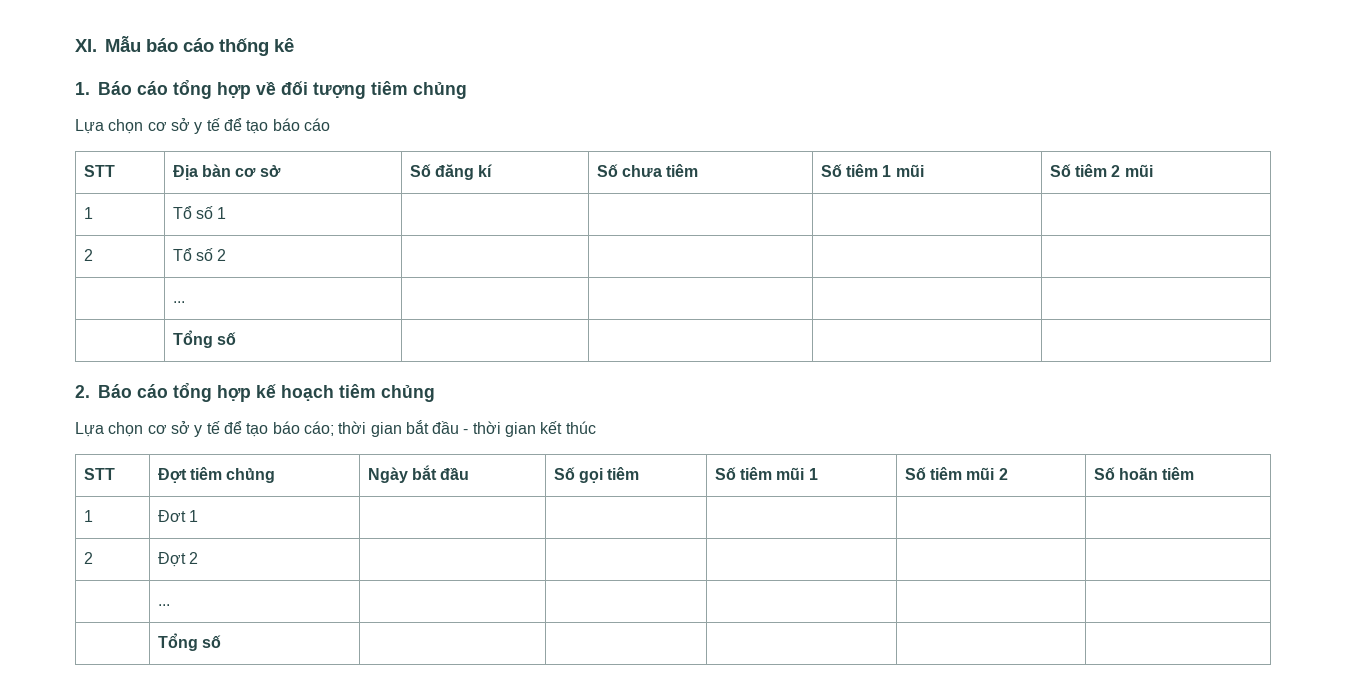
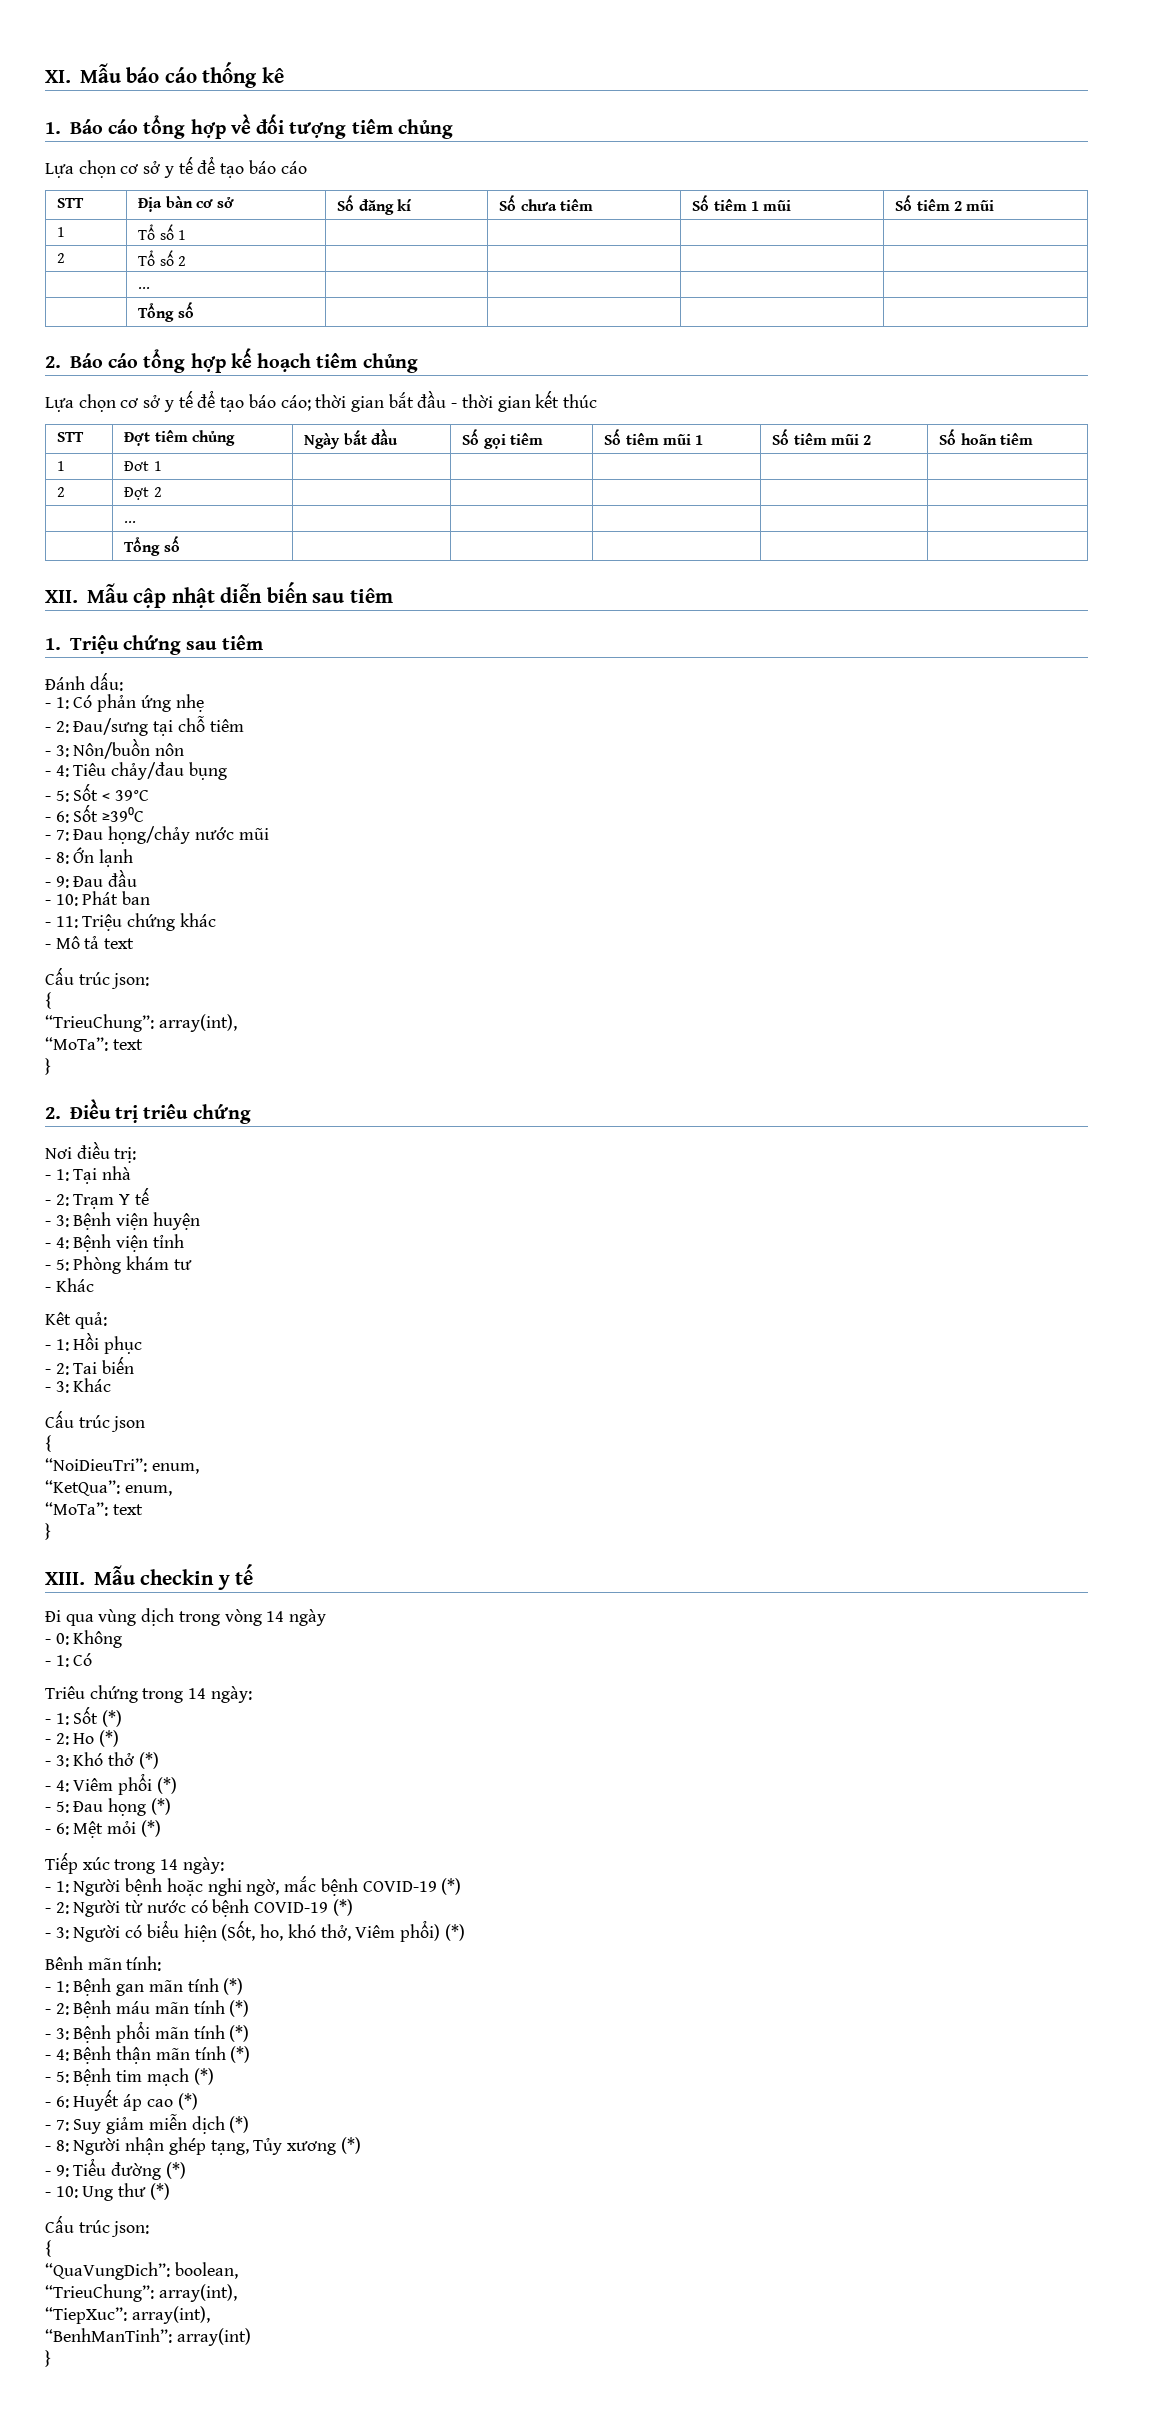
+ XII. Mẫu cập nhật diễn biến sau tiêm
+ 1. Triệu chứng sau tiêm
+ Đánh dấu:
+ - 1: Có phản ứng nhẹ
+ - 2: Đau/sưng tại chỗ tiêm
+ - 3: Nôn/buồn nôn
+ - 4: Tiêu chảy/đau bụng
+ - 5: Sốt < 39°C
+ - 6: Sốt ≥39⁰C
+ - 7: Đau họng/chảy nước mũi
+ - 8: Ớn lạnh
+ - 9: Đau đầu
+ - 10: Phát ban
+ - 11: Triệu chứng khác
+ - Mô tả text
+ Cấu trúc json:
+ {
+ “TrieuChung”: array(int),
+ “MoTa”: text
+ }
+ 2. Điều trị triêu chứng
+ Nơi điều trị:
+ - 1: Tại nhà
+ - 2: Trạm Y tế
+ - 3: Bệnh viện huyện
+ - 4: Bệnh viện tỉnh
+ - 5: Phòng khám tư
+ - Khác
+ Kêt quả:
+ - 1: Hồi phục
+ - 2: Tai biến
+ - 3: Khác
+ Cấu trúc json
+ {
+ “NoiDieuTri”: enum,
+ “KetQua”: enum,
+ “MoTa”: text
+ }
+ XIII. Mẫu checkin y tế
+ Đi qua vùng dịch trong vòng 14 ngày
+ - 0: Không
+ - 1: Có
+ Triêu chứng trong 14 ngày:
+ - 1: Sốt (*)
+ - 2: Ho (*)
+ - 3: Khó thở (*)
+ - 4: Viêm phổi (*)
+ - 5: Đau họng (*)
+ - 6: Mệt mỏi (*)
+ Tiếp xúc trong 14 ngày:
+ - 1: Người bệnh hoặc nghi ngờ, mắc bệnh COVID-19 (*)
+ - 2: Người từ nước có bệnh COVID-19 (*)
+ - 3: Người có biểu hiện (Sốt, ho, khó thở, Viêm phổi) (*)
+ Bênh mãn tính:
+ - 1: Bệnh gan mãn tính (*)
+ - 2: Bệnh máu mãn tính (*)
+ - 3: Bệnh phổi mãn tính (*)
+ - 4: Bệnh thận mãn tính (*)
+ - 5: Bệnh tim mạch (*)
+ - 6: Huyết áp cao (*)
+ - 7: Suy giảm miễn dịch (*)
+ - 8: Người nhận ghép tạng, Tủy xương (*)
+ - 9: Tiểu đường (*)
+ - 10: Ung thư (*)
+ Cấu trúc json:
+ {
+ “QuaVungDich”: boolean,
+ “TrieuChung”: array(int),
+ “TiepXuc”: array(int),
+ “BenhManTinh”: array(int)
+ }

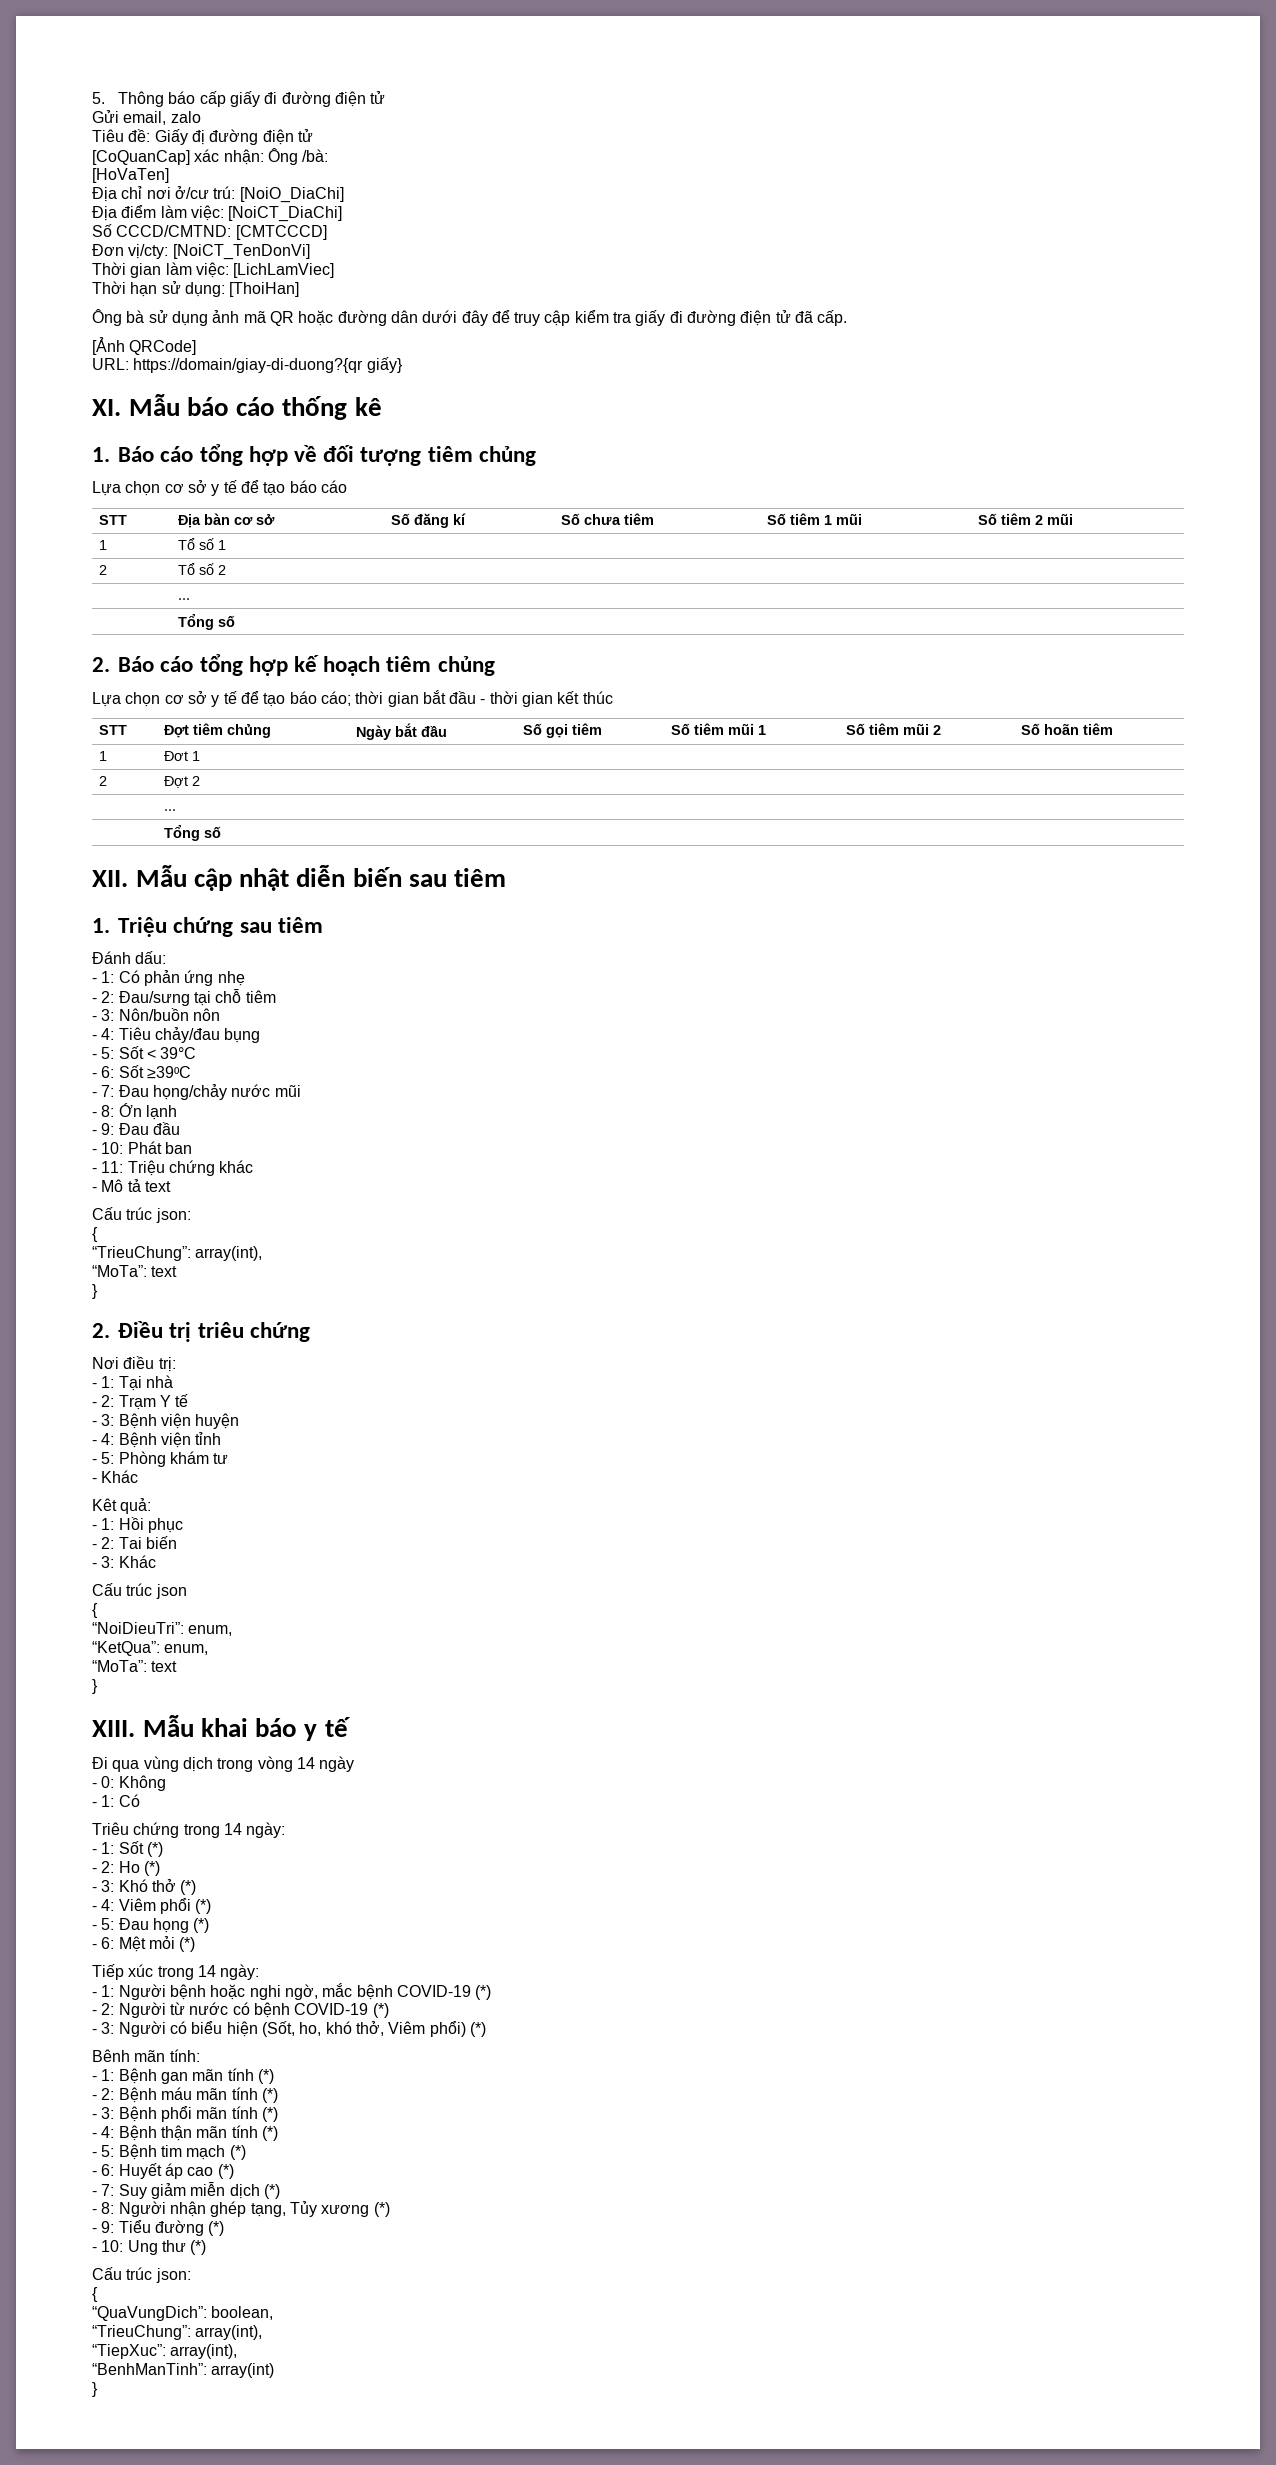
+ 5. Thông báo cấp giấy đi đường điện tử
+ Gửi email, zalo
+ Tiêu đề: Giấy đị đường điện tử
+ [CoQuanCap] xác nhận: Ông /bà:
+ [HoVaTen]
+ Địa chỉ nơi ở/cư trú: [NoiO_DiaChi]
+ Địa điểm làm việc: [NoiCT_DiaChi]
+ Số CCCD/CMTND: [CMTCCCD]
+ Đơn vị/cty: [NoiCT_TenDonVi]
+ Thời gian làm việc: [LichLamViec]
+ Thời hạn sử dụng: [ThoiHan]
+ Ông bà sử dụng ảnh mã QR hoặc đường dân dưới đây để truy cập kiểm tra giấy đi đường điện tử đã cấp.
+ [Ảnh QRCode]
+ URL: https://domain/giay-di-duong?{qr giấy}
- Mẫu checkin y tế
+ Mẫu khai báo y tế

